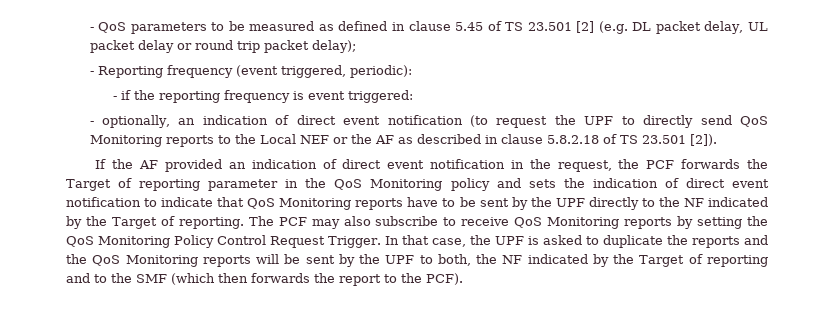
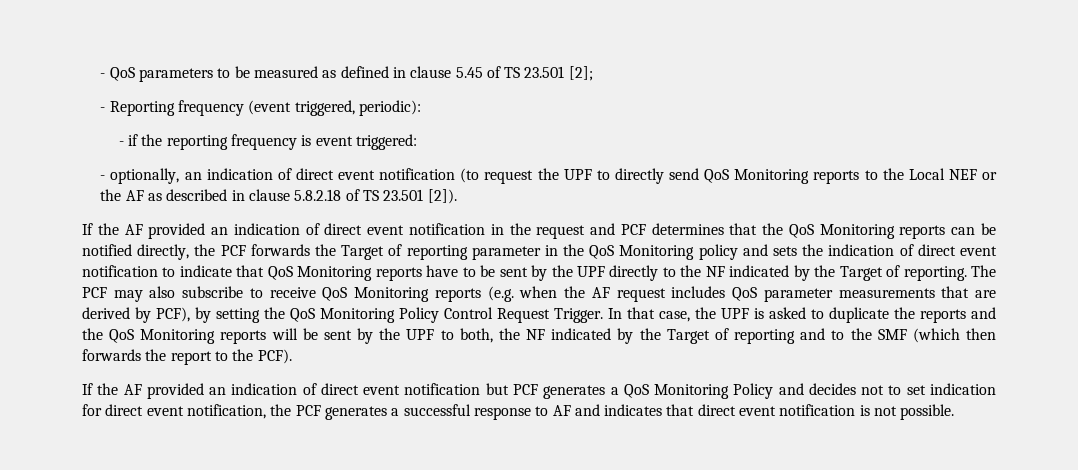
- - QoS parameters to be measured as defined in clause 5.45 of TS 23.501 [2] (e.g. DL packet delay, UL packet delay or round trip packet delay);
+ - QoS parameters to be measured as defined in clause 5.45 of TS 23.501 [2];
- If the AF provided an indication of direct event notification in the request, the PCF forwards the Target of reporting parameter in the QoS Monitoring policy and sets the indication of direct event notification to indicate that QoS Monitoring reports have to be sent by the UPF directly to the NF indicated by the Target of reporting.
+ If the AF provided an indication of direct event notification in the request and PCF determines that the QoS Monitoring reports can be notified directly, the PCF forwards the Target of reporting parameter in the QoS Monitoring policy and sets the indication of direct event notification to indicate that QoS Monitoring reports have to be sent by the UPF directly to the NF indicated by the Target of reporting.
- The PCF may also subscribe to receive QoS Monitoring reports by setting the QoS Monitoring Policy Control Request Trigger.
+ The PCF may also subscribe to receive QoS Monitoring reports (e.g. when the AF request includes QoS parameter measurements that are derived by PCF), by setting the QoS Monitoring Policy Control Request Trigger.
+ If the AF provided an indication of direct event notification but PCF generates a QoS Monitoring Policy and decides not to set indication for direct event notification, the PCF generates a successful response to AF and indicates that direct event notification is not possible.

